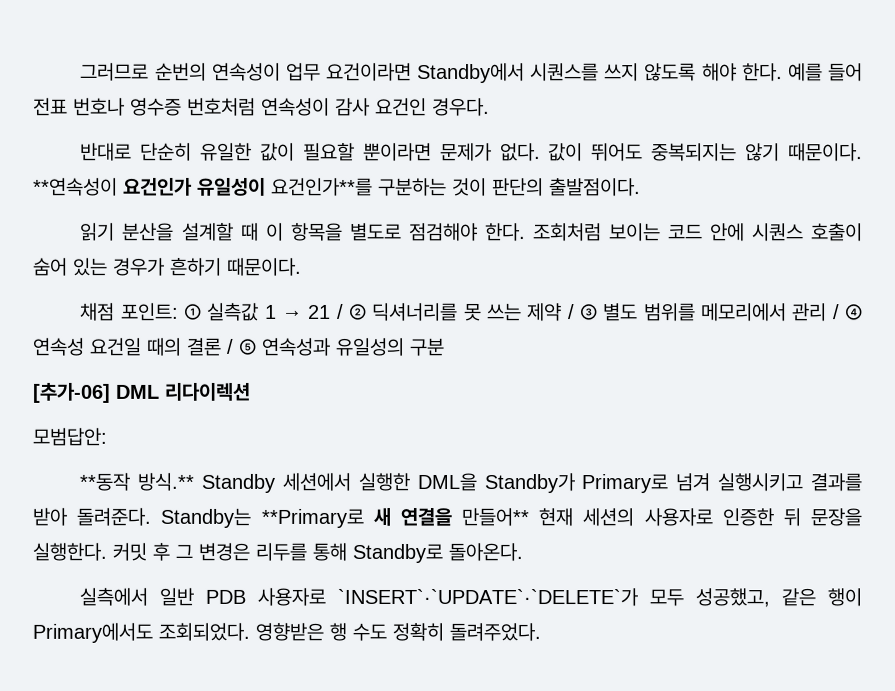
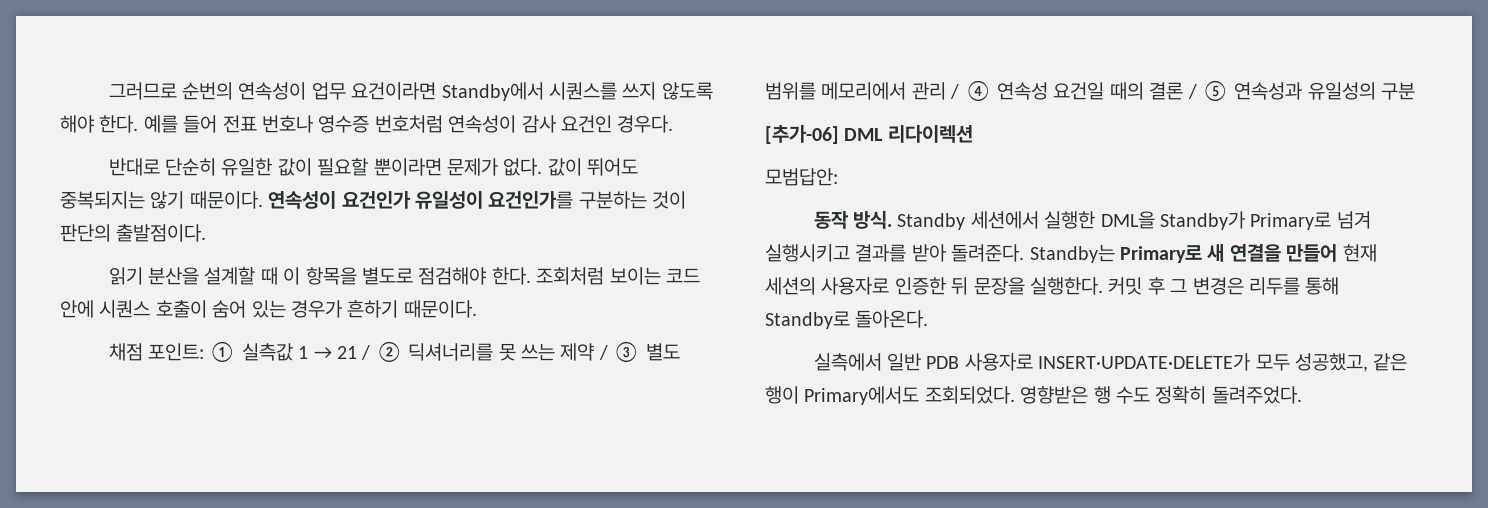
- **연속성이 요건인가 유일성이 요건인가**를 구분하는 것이 판단의 출발점이다.
+ 연속성이 요건인가 유일성이 요건인가를 구분하는 것이 판단의 출발점이다.
- **동작 방식.** Standby 세션에서 실행한 DML을 Standby가 Primary로 넘겨 실행시키고 결과를 받아 돌려준다.
+ 동작 방식. Standby 세션에서 실행한 DML을 Standby가 Primary로 넘겨 실행시키고 결과를 받아 돌려준다.
- Standby는 **Primary로 새 연결을 만들어** 현재 세션의 사용자로 인증한 뒤 문장을 실행한다.
+ Standby는 Primary로 새 연결을 만들어 현재 세션의 사용자로 인증한 뒤 문장을 실행한다.
- 실측에서 일반 PDB 사용자로 `INSERT`·`UPDATE`·`DELETE`가 모두 성공했고, 같은 행이 Primary에서도 조회되었다.
+ 실측에서 일반 PDB 사용자로 INSERT·UPDATE·DELETE가 모두 성공했고, 같은 행이 Primary에서도 조회되었다.

